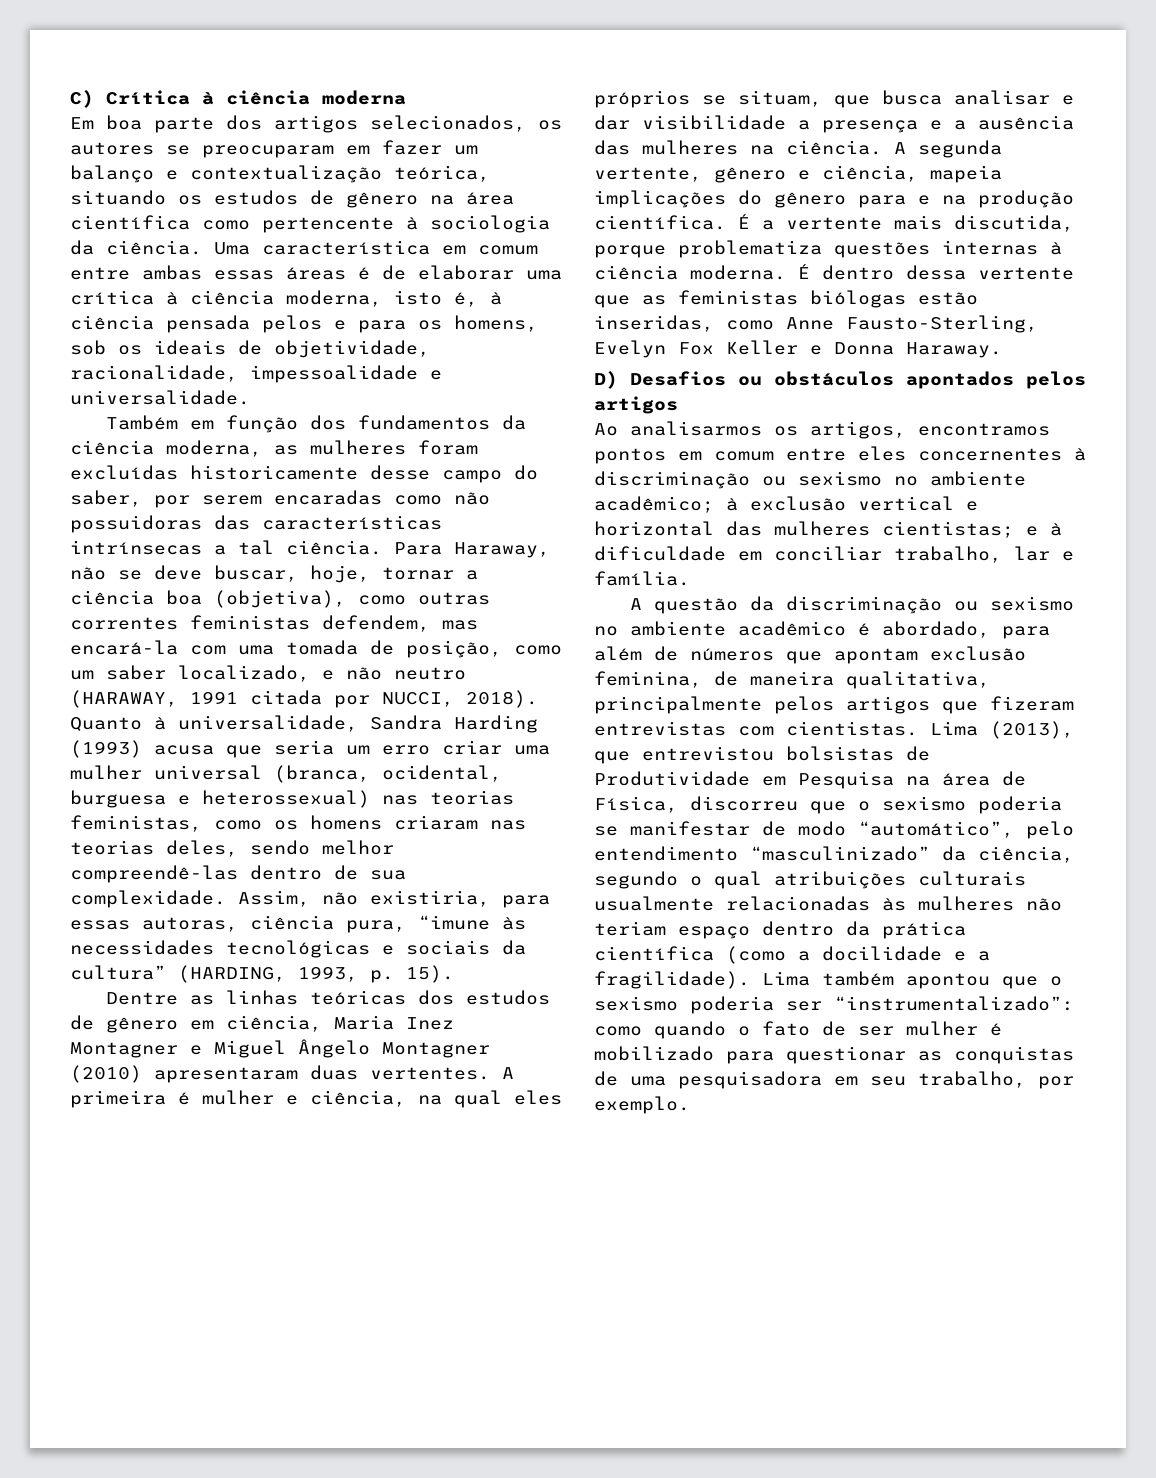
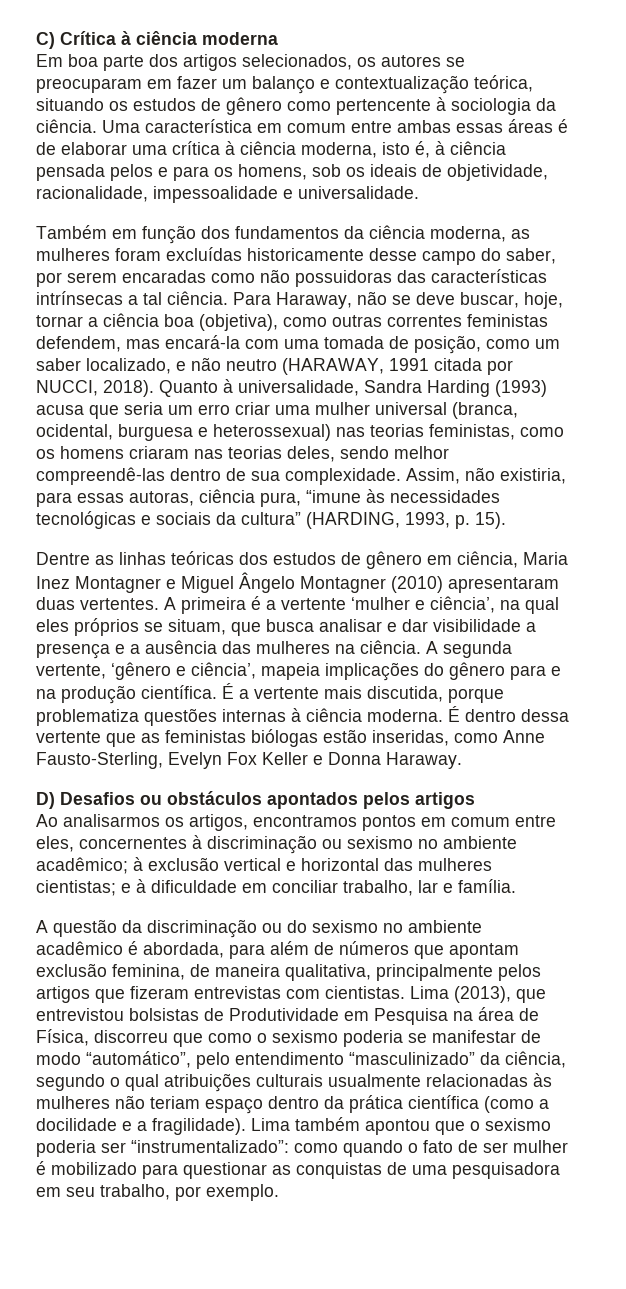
- Em boa parte dos artigos selecionados, os autores se preocuparam em fazer um balanço e contextualização teórica, situando os estudos de gênero na área científica como pertencente à sociologia da ciência.
+ Em boa parte dos artigos selecionados, os autores se preocuparam em fazer um balanço e contextualização teórica, situando os estudos de gênero como pertencente à sociologia da ciência.
- A primeira é mulher e ciência, na qual eles próprios se situam, que busca analisar e dar visibilidade a presença e a ausência das mulheres na ciência.
+ A primeira é a vertente ‘mulher e ciência’, na qual eles próprios se situam, que busca analisar e dar visibilidade a presença e a ausência das mulheres na ciência.
- A segunda vertente, gênero e ciência, mapeia implicações do gênero para e na produção científica.
+ A segunda vertente, ‘gênero e ciência’, mapeia implicações do gênero para e na produção científica.
- Ao analisarmos os artigos, encontramos pontos em comum entre eles concernentes à discriminação ou sexismo no ambiente acadêmico; à exclusão vertical e horizontal das mulheres cientistas; e à dificuldade em conciliar trabalho, lar e família.
+ Ao analisarmos os artigos, encontramos pontos em comum entre eles, concernentes à discriminação ou sexismo no ambiente acadêmico; à exclusão vertical e horizontal das mulheres cientistas; e à dificuldade em conciliar trabalho, lar e família.
- A questão da discriminação ou sexismo no ambiente acadêmico é abordado, para além de números que apontam exclusão feminina, de maneira qualitativa, principalmente pelos artigos que fizeram entrevistas com cientistas.
+ A questão da discriminação ou do sexismo no ambiente acadêmico é abordada, para além de números que apontam exclusão feminina, de maneira qualitativa, principalmente pelos artigos que fizeram entrevistas com cientistas.
- Lima (2013), que entrevistou bolsistas de Produtividade em Pesquisa na área de Física, discorreu que o sexismo poderia se manifestar de modo “automático”, pelo entendimento “masculinizado” da ciência, segundo o qual atribuições culturais usualmente relacionadas às mulheres não teriam espaço dentro da prática científica (como a docilidade e a fragilidade).
+ Lima (2013), que entrevistou bolsistas de Produtividade em Pesquisa na área de Física, discorreu que como o sexismo poderia se manifestar de modo “automático”, pelo entendimento “masculinizado” da ciência, segundo o qual atribuições culturais usualmente relacionadas às mulheres não teriam espaço dentro da prática científica (como a docilidade e a fragilidade).

